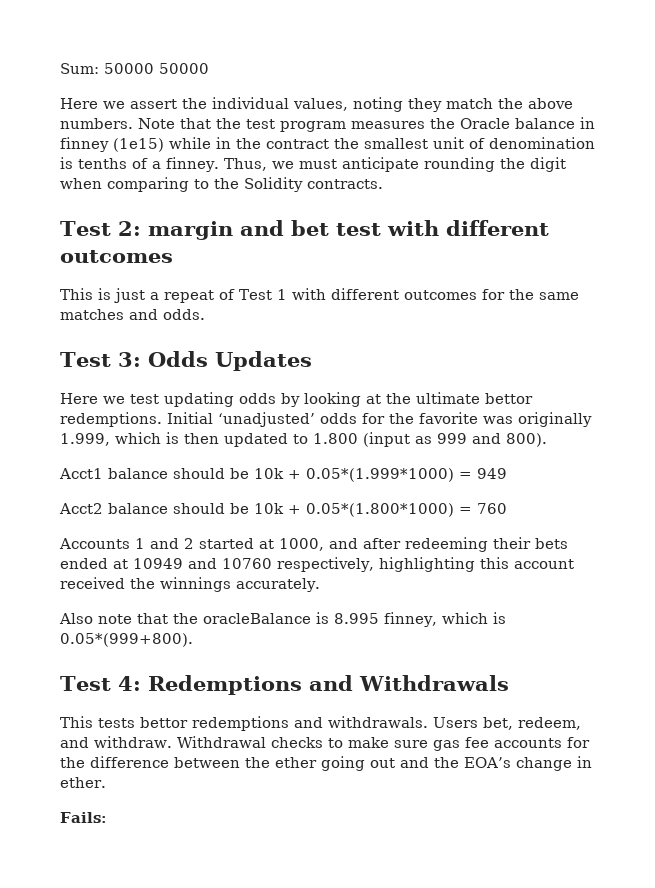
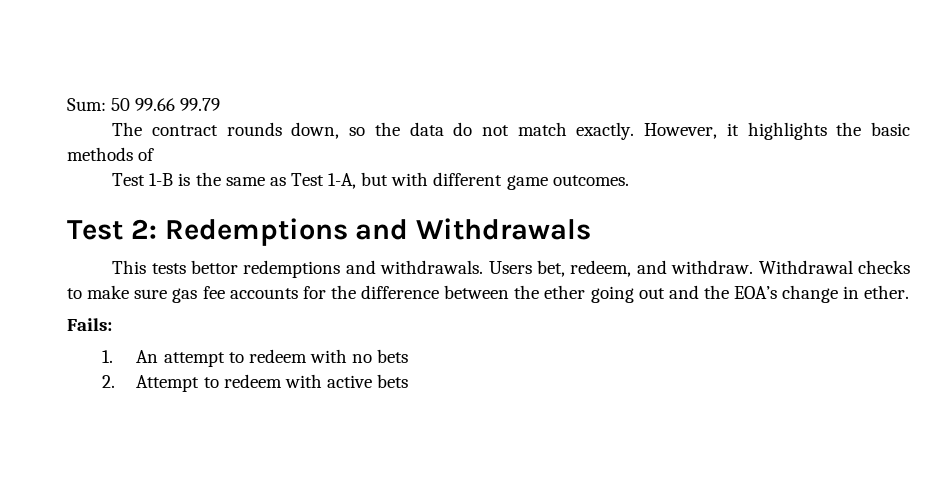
- Sum: 50000 50000
- Here we assert the individual values, noting they match the above numbers. Note that the test program measures the Oracle balance in finney (1e15) while in the contract the smallest unit of denomination is tenths of a finney. Thus, we must anticipate rounding the digit when comparing to the Solidity contracts.
- Test 2: margin and bet test with different outcomes
- This is just a repeat of Test 1 with different outcomes for the same matches and odds.
- Test 3: Odds Updates
- Here we test updating odds by looking at the ultimate bettor redemptions. Initial ‘unadjusted’ odds for the favorite was originally 1.999, which is then updated to 1.800 (input as 999 and 800).
- Acct1 balance should be 10k + 0.05*(1.999*1000) = 949
- Acct2 balance should be 10k + 0.05*(1.800*1000) = 760
- Accounts 1 and 2 started at 1000, and after redeeming their bets ended at 10949 and 10760 respectively, highlighting this account received the winnings accurately.
- Also note that the oracleBalance is 8.995 finney, which is 0.05*(999+800).
- Test 4: Redemptions and Withdrawals
+ Sum: 50 99.66 99.79
+ The contract rounds down, so the data do not match exactly. However, it highlights the basic methods of
+ Test 1-B is the same as Test 1-A, but with different game outcomes.
+ Test 2: Redemptions and Withdrawals
+ 1. An attempt to redeem with no bets
+ 2. Attempt to redeem with active bets

